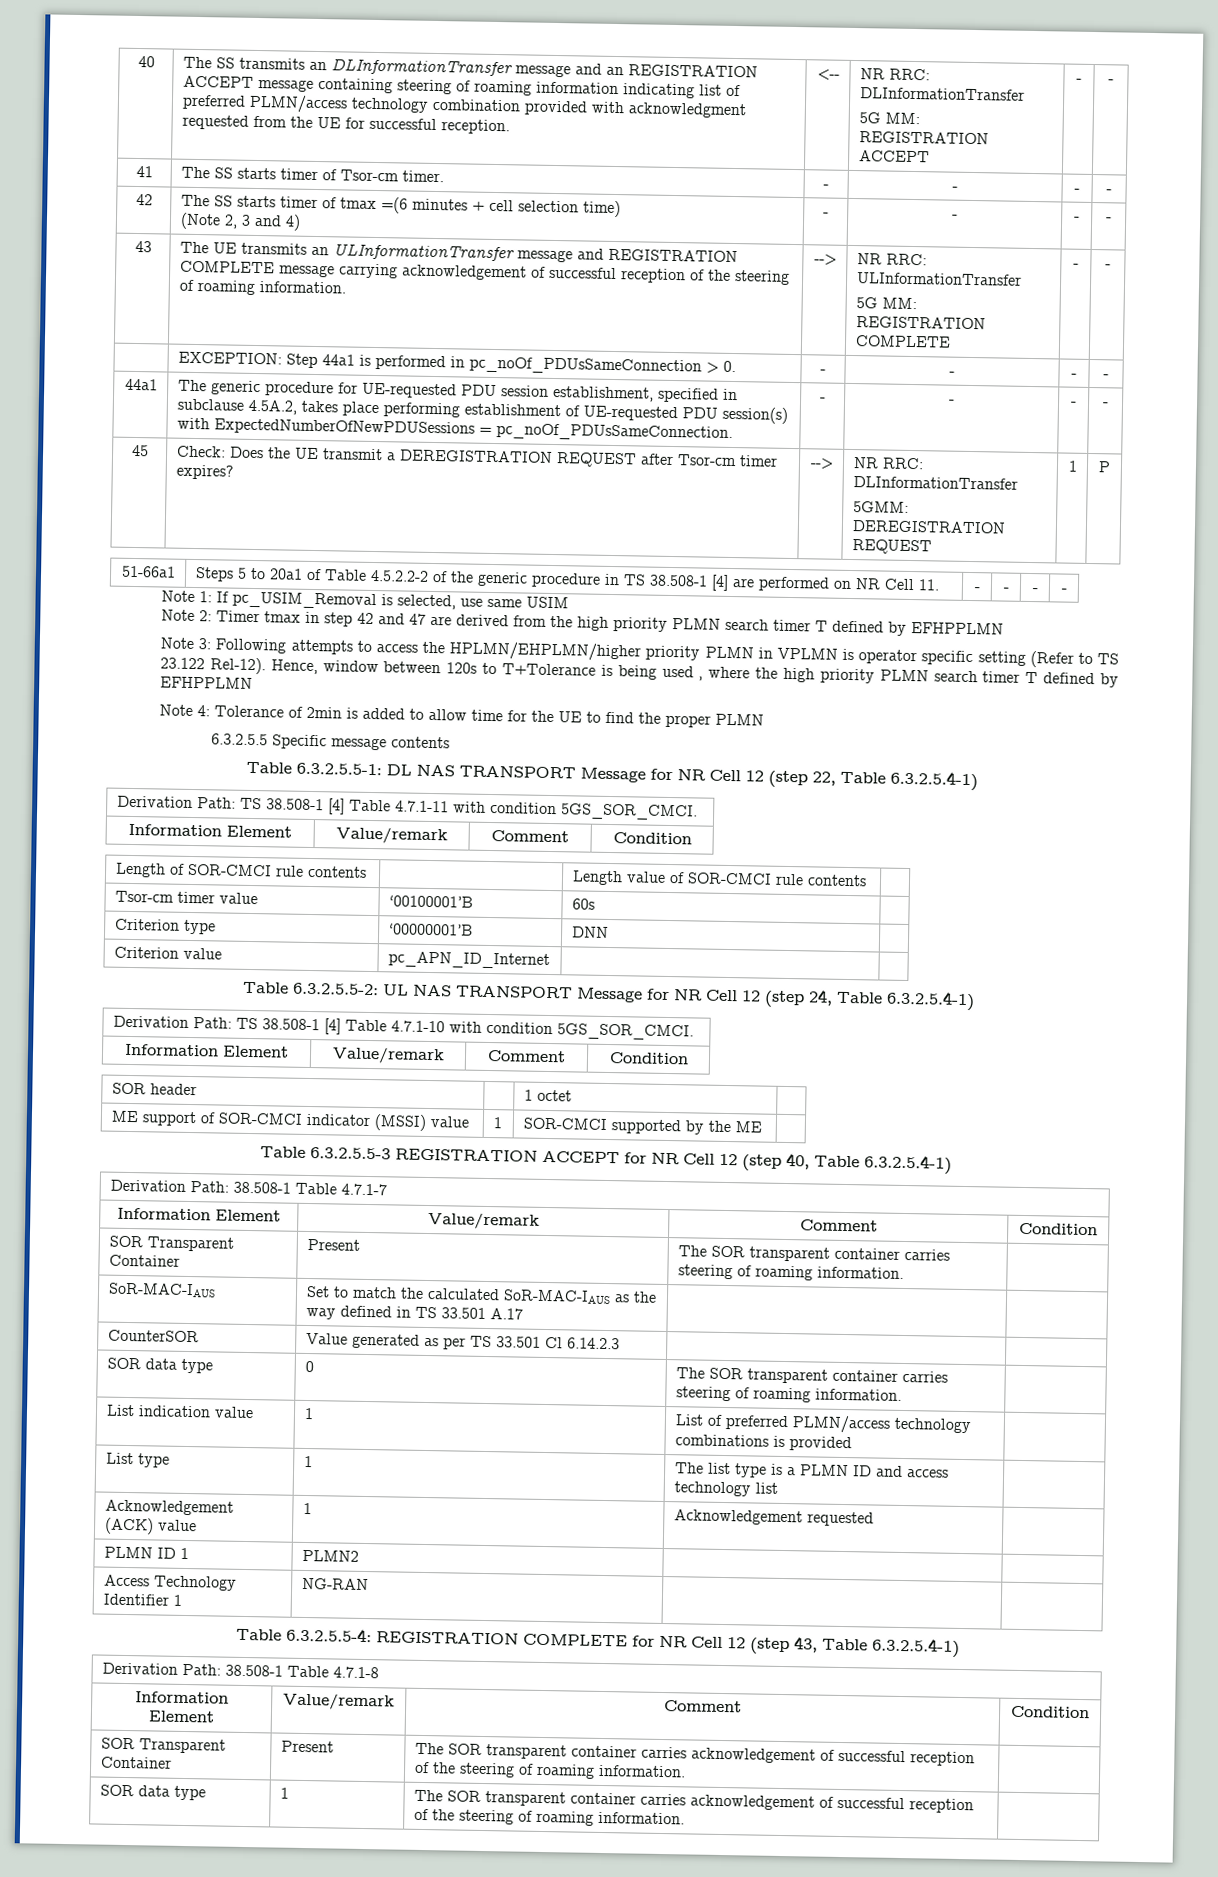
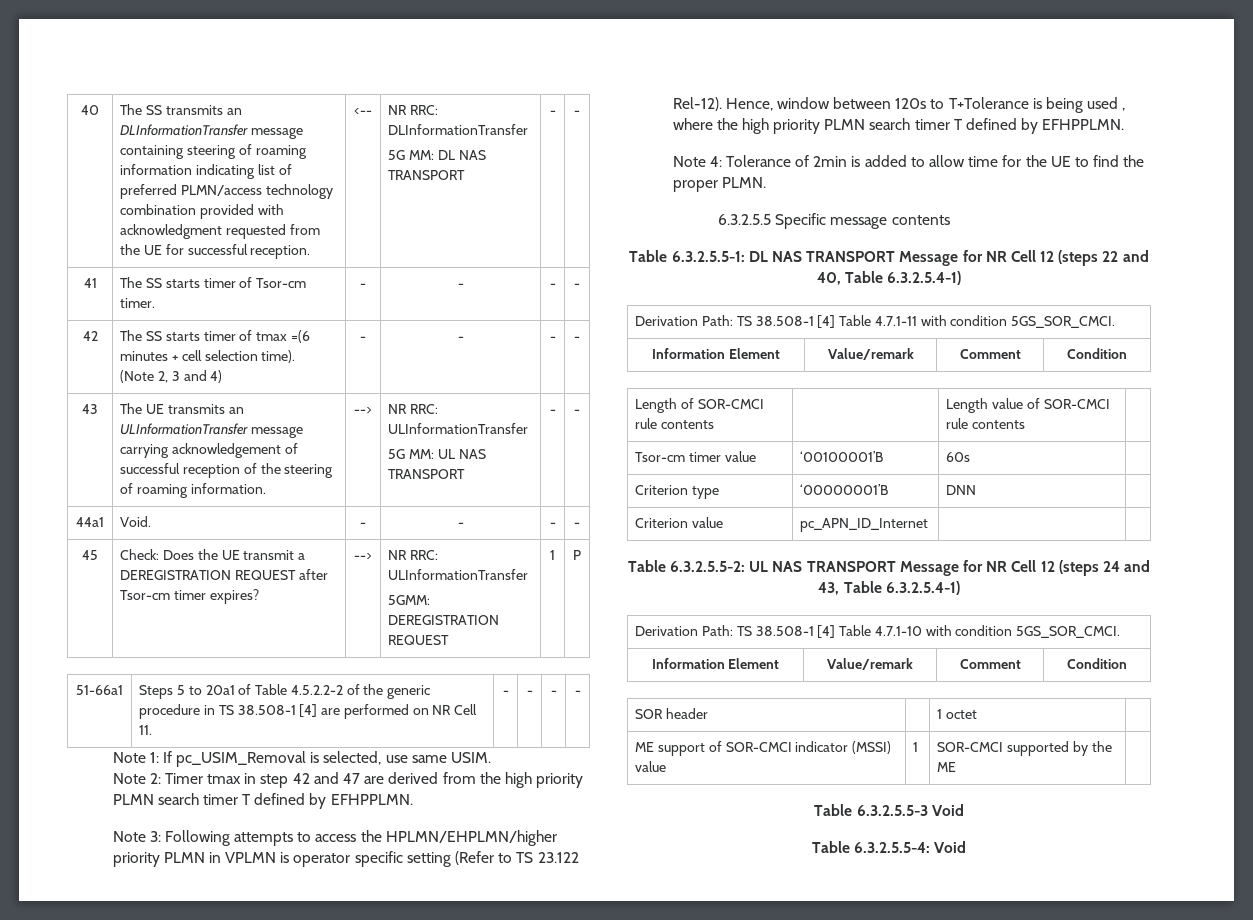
- The SS transmits an DLInformationTransfer message and an REGISTRATION ACCEPT message containing steering of roaming information indicating list of preferred PLMN/access technology combination provided with acknowledgment requested from the UE for successful reception.
+ The SS transmits an DLInformationTransfer message containing steering of roaming information indicating list of preferred PLMN/access technology combination provided with acknowledgment requested from the UE for successful reception.
- 5G MM: REGISTRATION ACCEPT
+ 5G MM: DL NAS TRANSPORT
- 42 | The SS starts timer of tmax =(6 minutes + cell selection time)
+ 42 | The SS starts timer of tmax =(6 minutes + cell selection time).
- 43 | The UE transmits an ULInformationTransfer message and REGISTRATION COMPLETE message carrying acknowledgement of successful reception of the steering of roaming information. | --> | NR RRC: ULInformationTransfer
- 5G MM: REGISTRATION COMPLETE | - | -
- | EXCEPTION: Step 44a1 is performed in pc_noOf_PDUsSameConnection > 0. | - | - | - | -
- 44a1 | The generic procedure for UE-requested PDU session establishment, specified in subclause 4.5A.2, takes place performing establishment of UE-requested PDU session(s) with ExpectedNumberOfNewPDUSessions = pc_noOf_PDUsSameConnection. | - | - | - | -
+ 43 | The UE transmits an ULInformationTransfer message carrying acknowledgement of successful reception of the steering of roaming information. | --> | NR RRC: ULInformationTransfer
+ 5G MM: UL NAS TRANSPORT | - | -
+ 44a1 | Void. | - | - | - | -
- 45 | Check: Does the UE transmit a DEREGISTRATION REQUEST after Tsor-cm timer expires? | --> | NR RRC: DLInformationTransfer
+ 45 | Check: Does the UE transmit a DEREGISTRATION REQUEST after Tsor-cm timer expires? | --> | NR RRC: ULInformationTransfer
- Note 1: If pc_USIM_Removal is selected, use same USIM
+ Note 1: If pc_USIM_Removal is selected, use same USIM.
- Note 2: Timer tmax in step 42 and 47 are derived from the high priority PLMN search timer T defined by EFHPPLMN
+ Note 2: Timer tmax in step 42 and 47 are derived from the high priority PLMN search timer T defined by EFHPPLMN.
- Hence, window between 120s to T+Tolerance is being used , where the high priority PLMN search timer T defined by EFHPPLMN
+ Hence, window between 120s to T+Tolerance is being used , where the high priority PLMN search timer T defined by EFHPPLMN.
- Note 4: Tolerance of 2min is added to allow time for the UE to find the proper PLMN
+ Note 4: Tolerance of 2min is added to allow time for the UE to find the proper PLMN.
- Table 6.3.2.5.5-1: DL NAS TRANSPORT Message for NR Cell 12 (step 22, Table 6.3.2.5.4-1)
+ Table 6.3.2.5.5-1: DL NAS TRANSPORT Message for NR Cell 12 (steps 22 and 40, Table 6.3.2.5.4-1)
- Table 6.3.2.5.5-2: UL NAS TRANSPORT Message for NR Cell 12 (step 24, Table 6.3.2.5.4-1)
+ Table 6.3.2.5.5-2: UL NAS TRANSPORT Message for NR Cell 12 (steps 24 and 43, Table 6.3.2.5.4-1)
- Table 6.3.2.5.5-3 REGISTRATION ACCEPT for NR Cell 12 (step 40, Table 6.3.2.5.4-1)
- Derivation Path: 38.508-1 Table 4.7.1-7
- Information Element | Value/remark | Comment | Condition
- SOR Transparent Container | Present | The SOR transparent container carries steering of roaming information. |
- SoR-MAC-IAUS | Set to match the calculated SoR-MAC-IAUS as the way defined in TS 33.501 A.17 | |
- CounterSOR | Value generated as per TS 33.501 Cl 6.14.2.3 | |
- SOR data type | 0 | The SOR transparent container carries steering of roaming information. |
- List indication value | 1 | List of preferred PLMN/access technology combinations is provided |
- List type | 1 | The list type is a PLMN ID and access technology list |
- Acknowledgement (ACK) value | 1 | Acknowledgement requested |
- PLMN ID 1 | PLMN2 | |
- Access Technology Identifier 1 | NG-RAN | |
- Table 6.3.2.5.5-4: REGISTRATION COMPLETE for NR Cell 12 (step 43, Table 6.3.2.5.4-1)
- Derivation Path: 38.508-1 Table 4.7.1-8
- Information Element | Value/remark | Comment | Condition
- SOR Transparent Container | Present | The SOR transparent container carries acknowledgement of successful reception of the steering of roaming information. |
- SOR data type | 1 | The SOR transparent container carries acknowledgement of successful reception of the steering of roaming information. |
+ Table 6.3.2.5.5-3 Void
+ Table 6.3.2.5.5-4: Void

